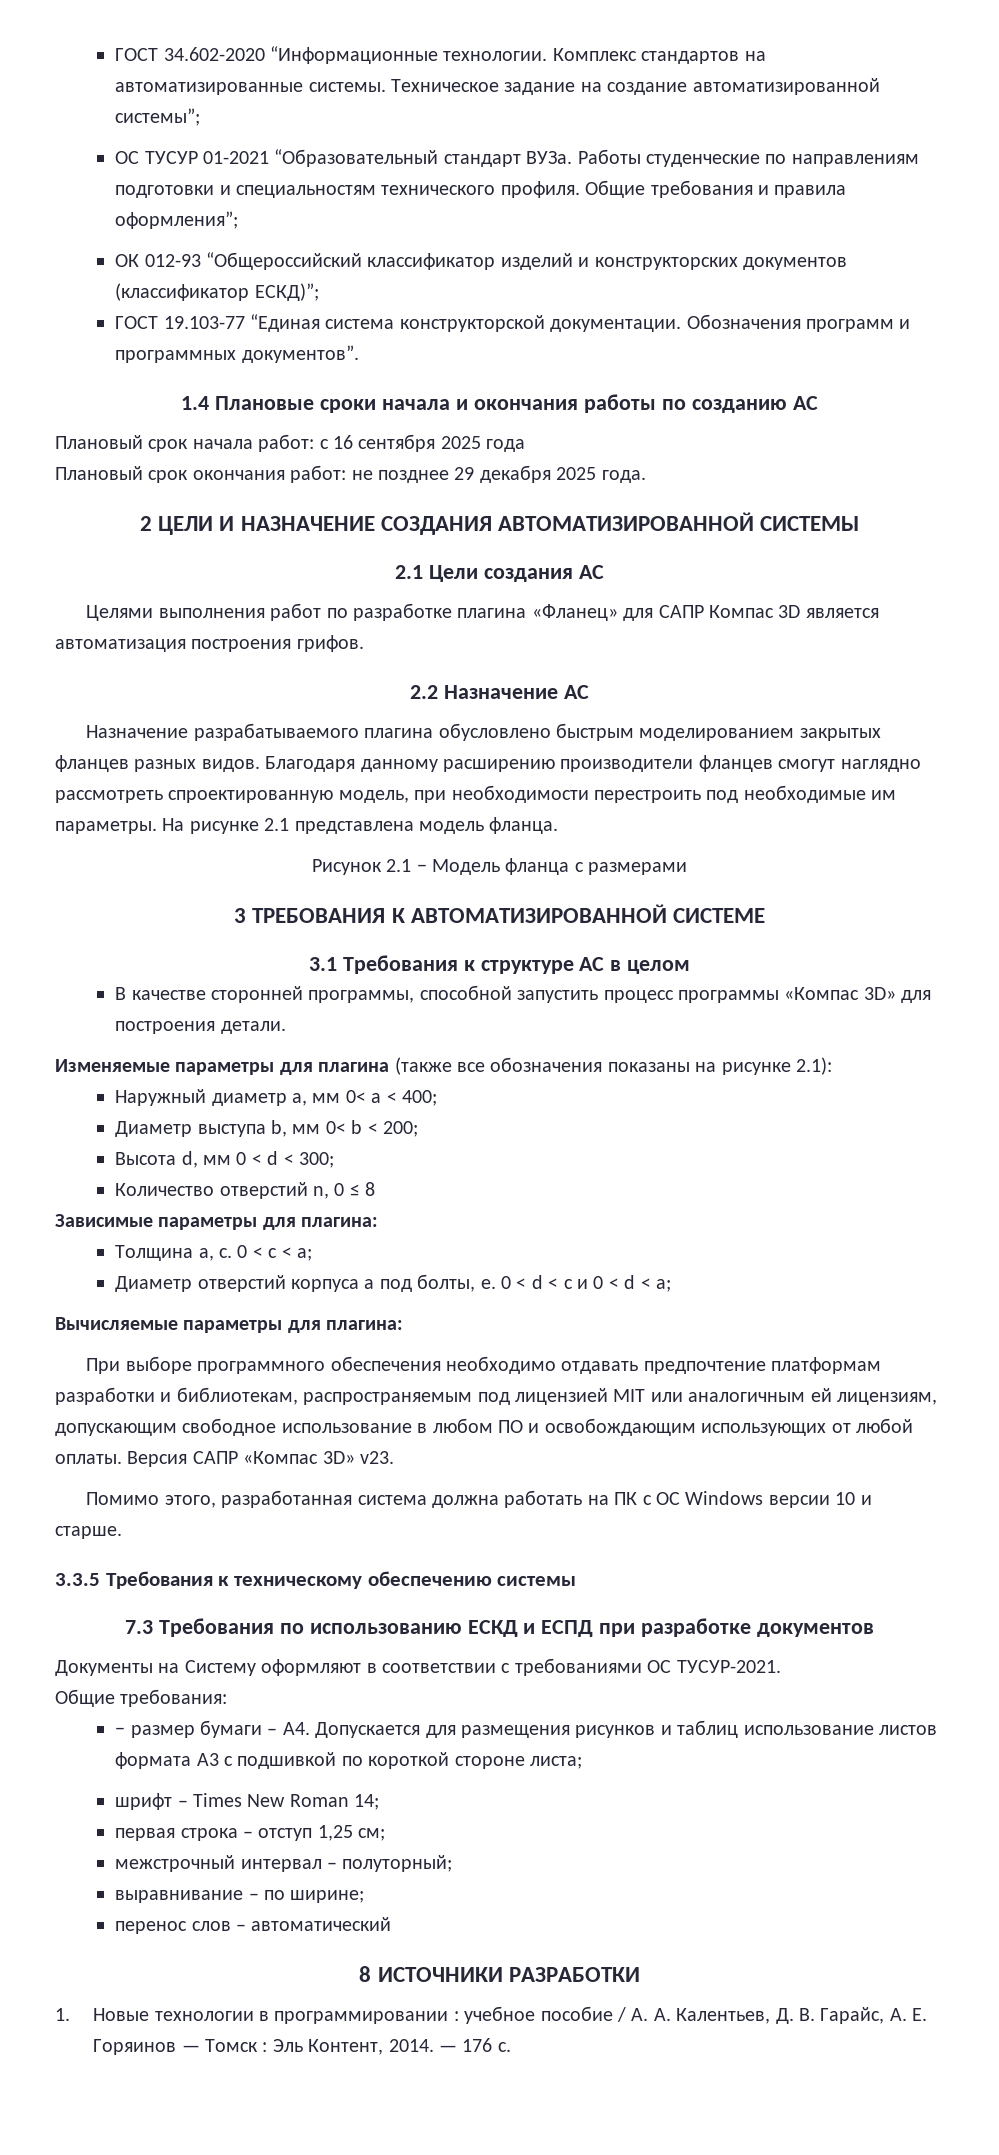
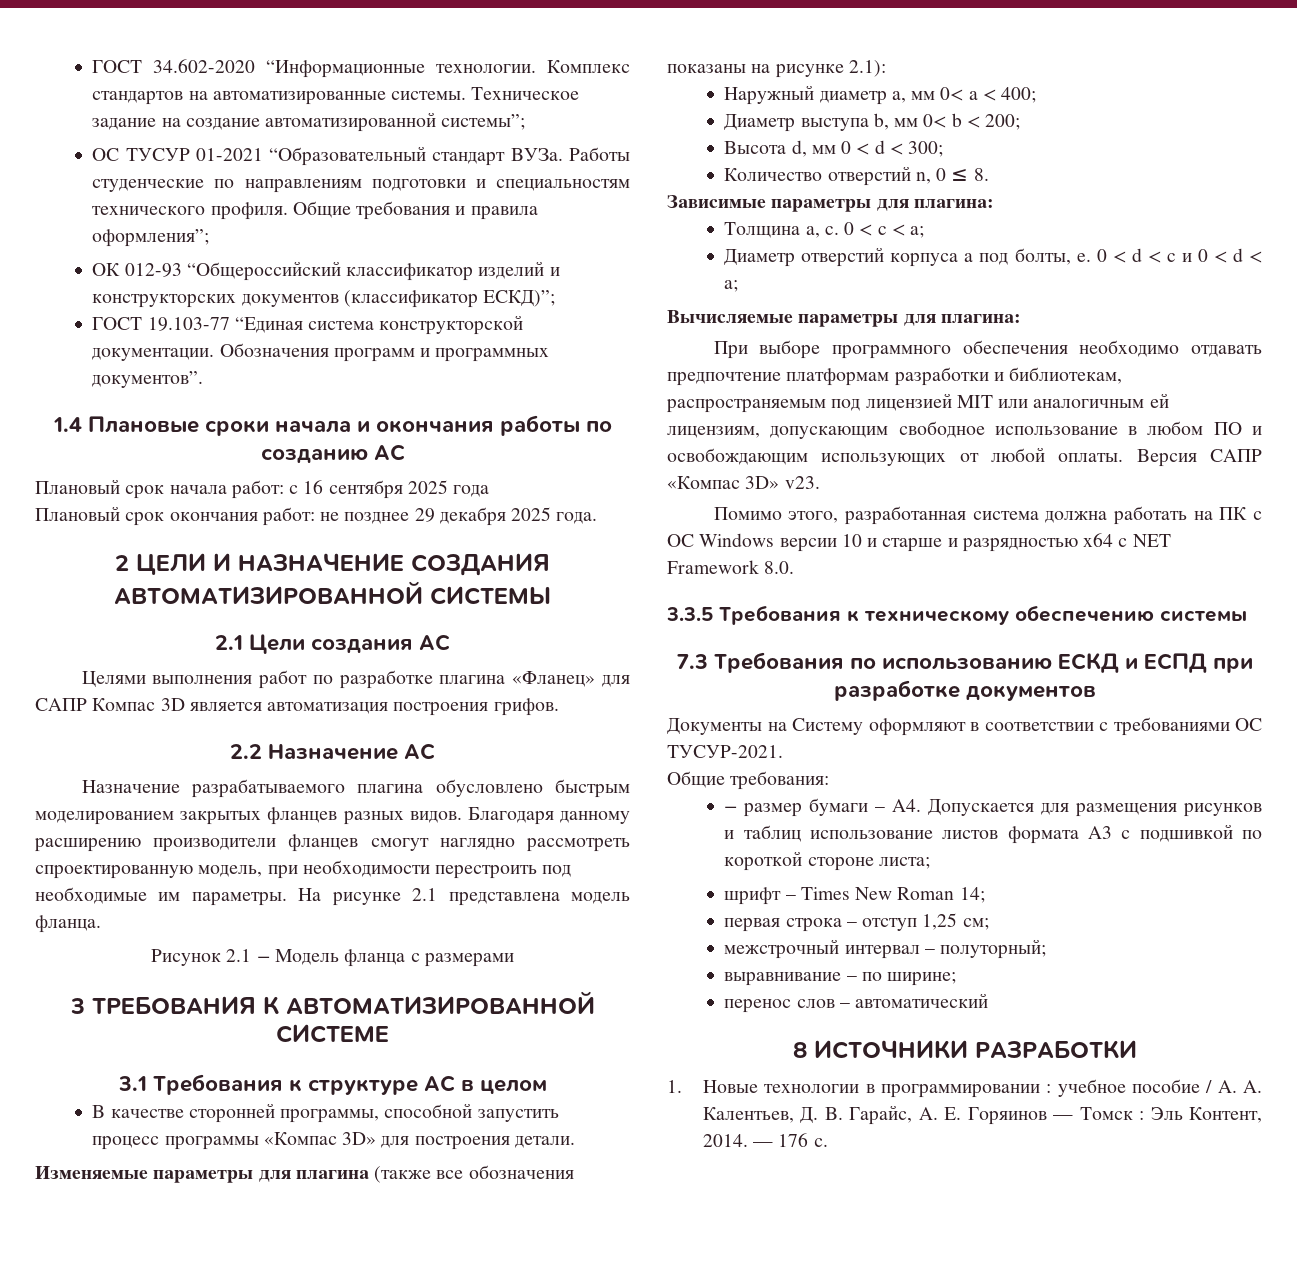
- Количество отверстий n, 0 ≤ 8
+ Количество отверстий n, 0 ≤ 8.
- Помимо этого, разработанная система должна работать на ПК с ОС Windows версии 10 и старше.
+ Помимо этого, разработанная система должна работать на ПК с ОС Windows версии 10 и старше и разрядностью х64 с NET Framework 8.0.

